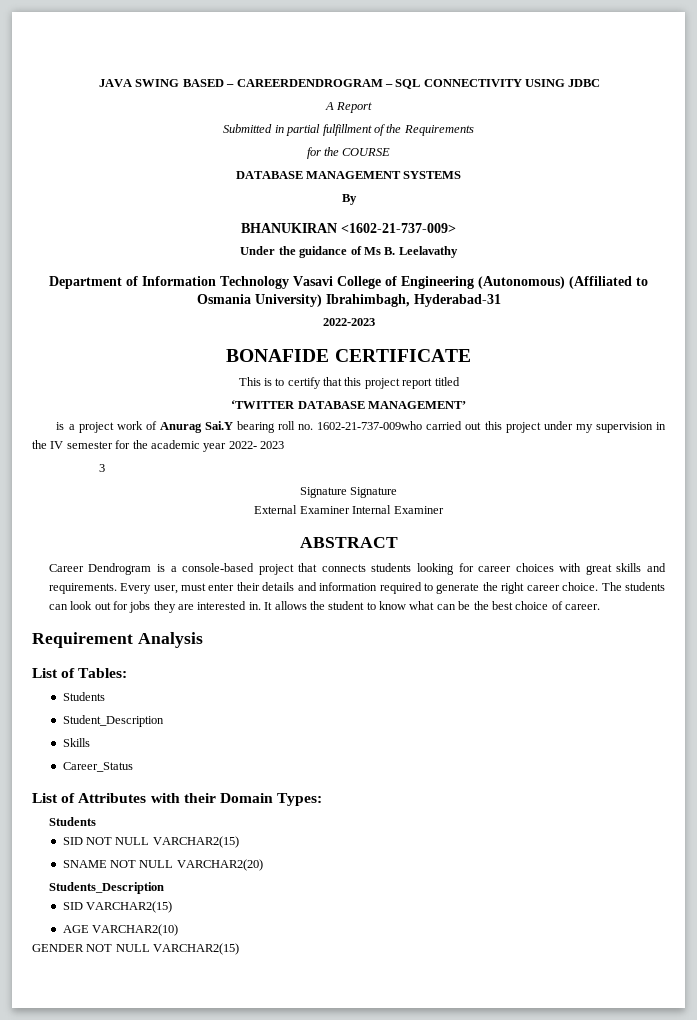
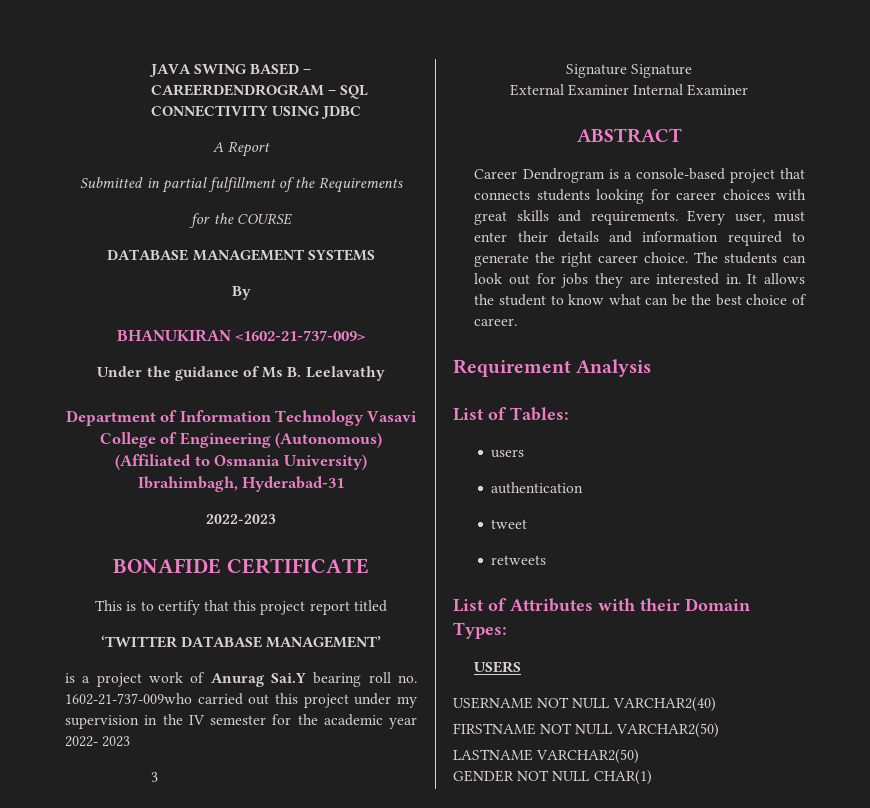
  List of Tables:
- Students
- Student_Description
- Skills
- Career_Status
+ users
+ authentication
+ tweet
+ retweets
  List of Attributes with their Domain Types:
- Students
- SID NOT NULL VARCHAR2(15)
- SNAME NOT NULL VARCHAR2(20)
- Students_Description
- SID VARCHAR2(15)
- AGE VARCHAR2(10)
+ USERS
+ USERNAME NOT NULL VARCHAR2(40)
+ FIRSTNAME NOT NULL VARCHAR2(50)
+ LASTNAME VARCHAR2(50)
- GENDER NOT NULL VARCHAR2(15)
+ GENDER NOT NULL CHAR(1)

